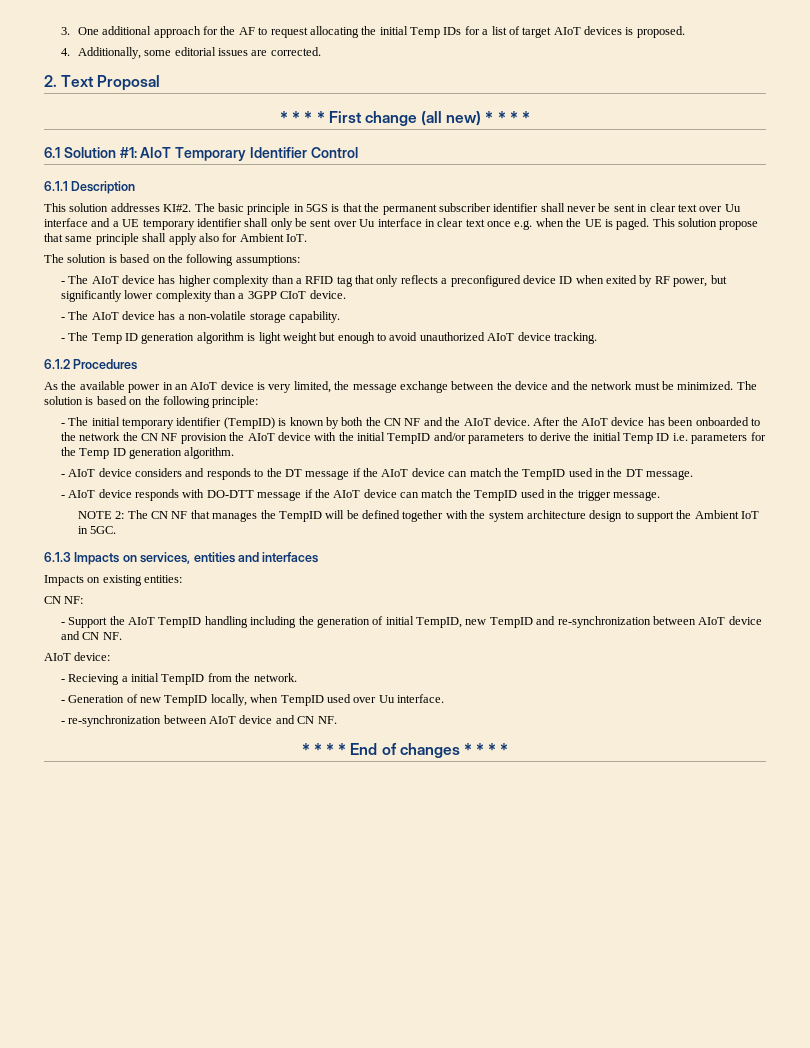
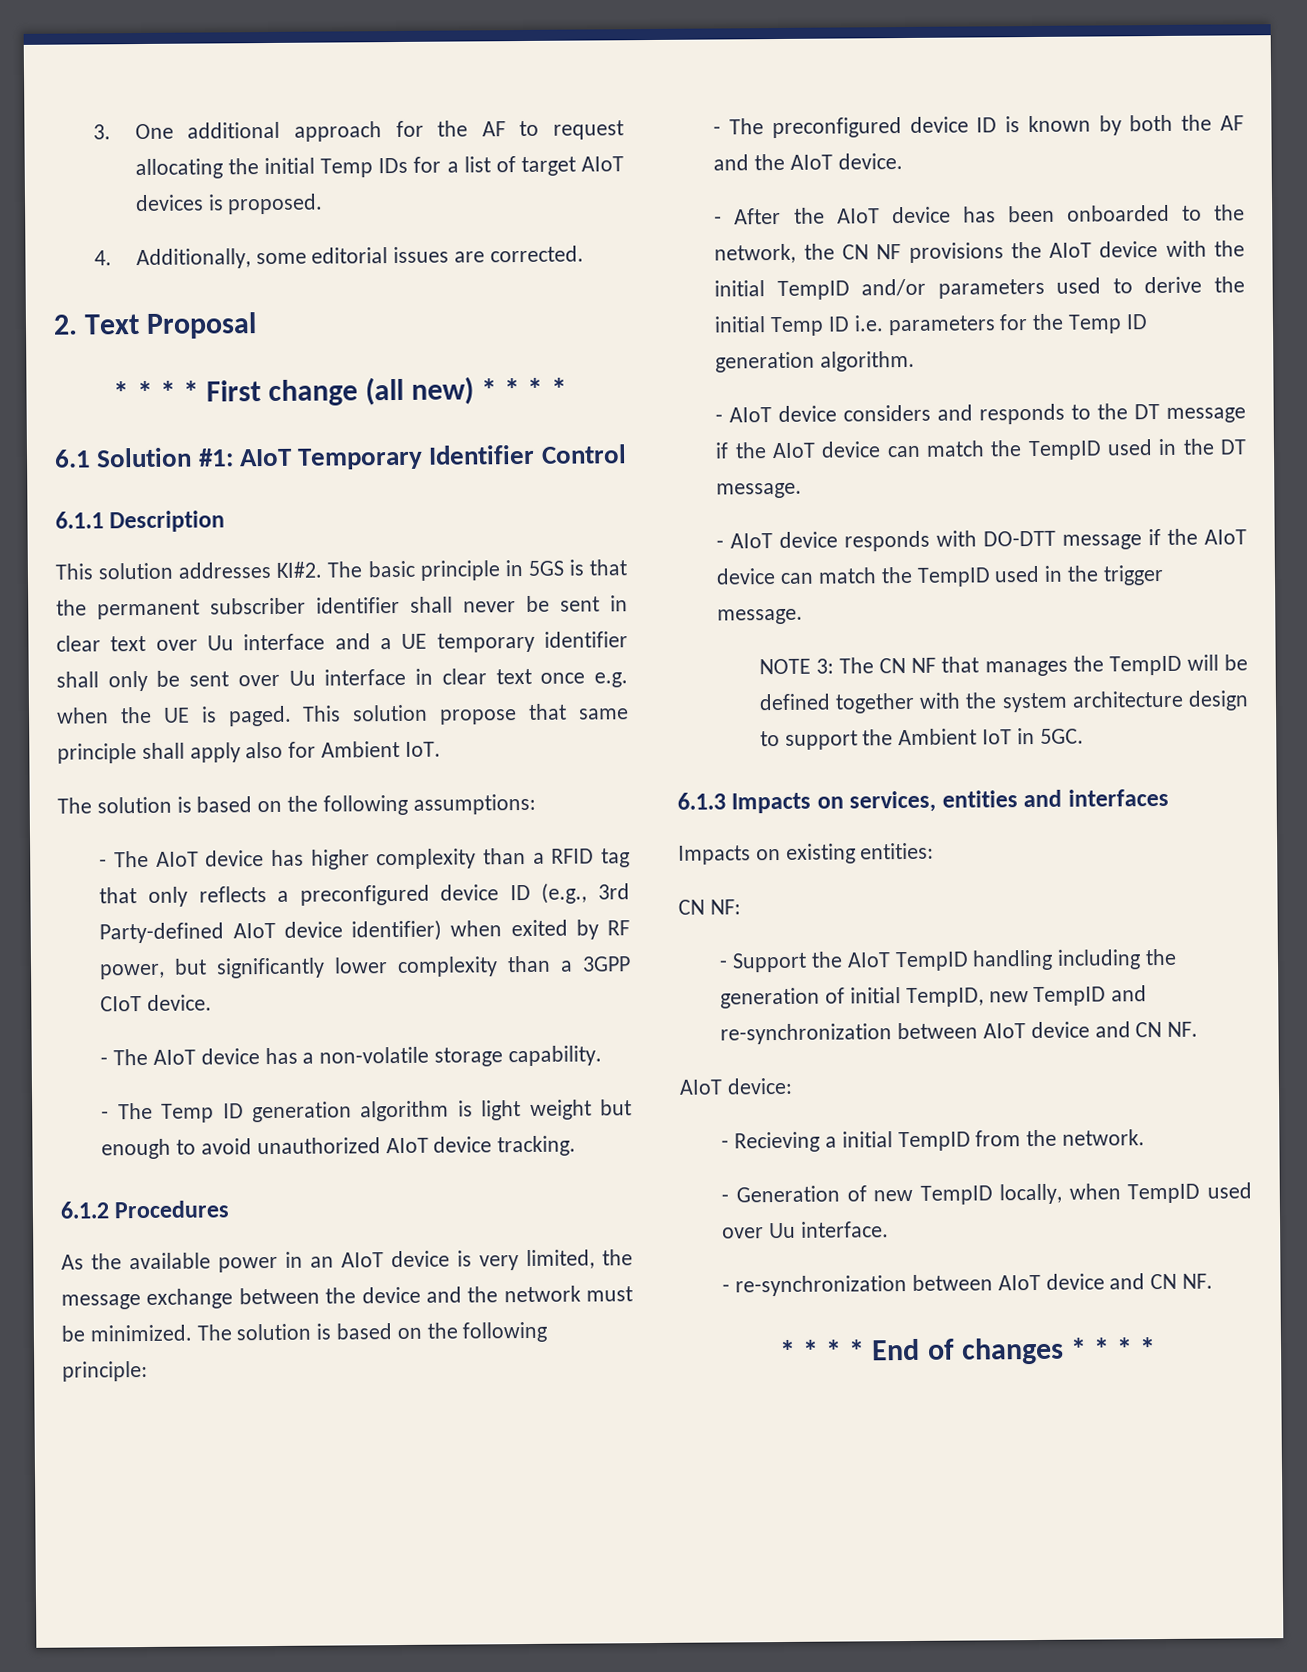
- - The AIoT device has higher complexity than a RFID tag that only reflects a preconfigured device ID when exited by RF power, but significantly lower complexity than a 3GPP CIoT device.
+ - The AIoT device has higher complexity than a RFID tag that only reflects a preconfigured device ID (e.g., 3rd Party-defined AIoT device identifier) when exited by RF power, but significantly lower complexity than a 3GPP CIoT device.
- - The initial temporary identifier (TempID) is known by both the CN NF and the AIoT device. After the AIoT device has been onboarded to the network the CN NF provision the AIoT device with the initial TempID and/or parameters to derive the initial Temp ID i.e. parameters for the Temp ID generation algorithm.
+ - The preconfigured device ID is known by both the AF and the AIoT device.
+ - After the AIoT device has been onboarded to the network, the CN NF provisions the AIoT device with the initial TempID and/or parameters used to derive the initial Temp ID i.e. parameters for the Temp ID generation algorithm.
- NOTE 2: The CN NF that manages the TempID will be defined together with the system architecture design to support the Ambient IoT in 5GC.
+ NOTE 3: The CN NF that manages the TempID will be defined together with the system architecture design to support the Ambient IoT in 5GC.

